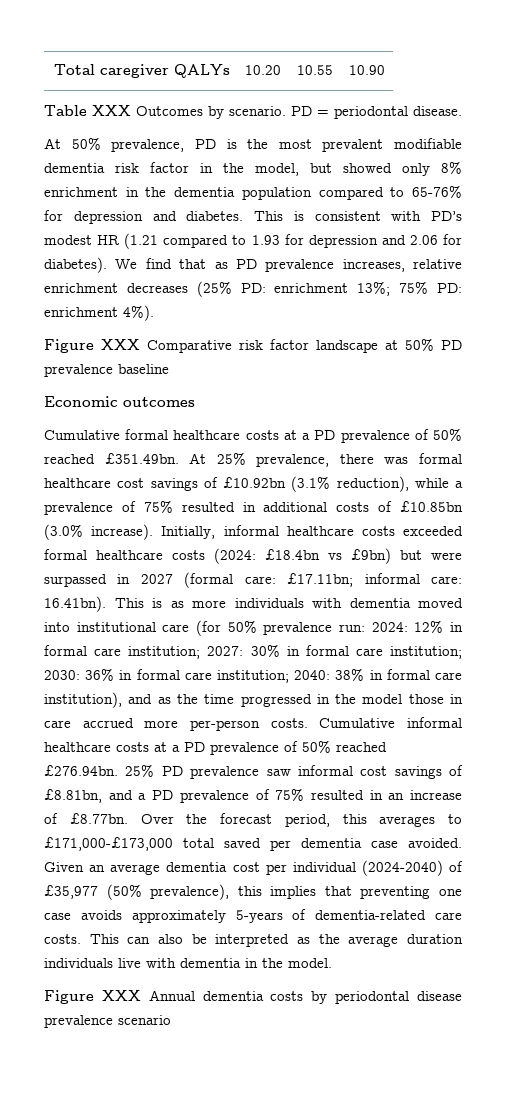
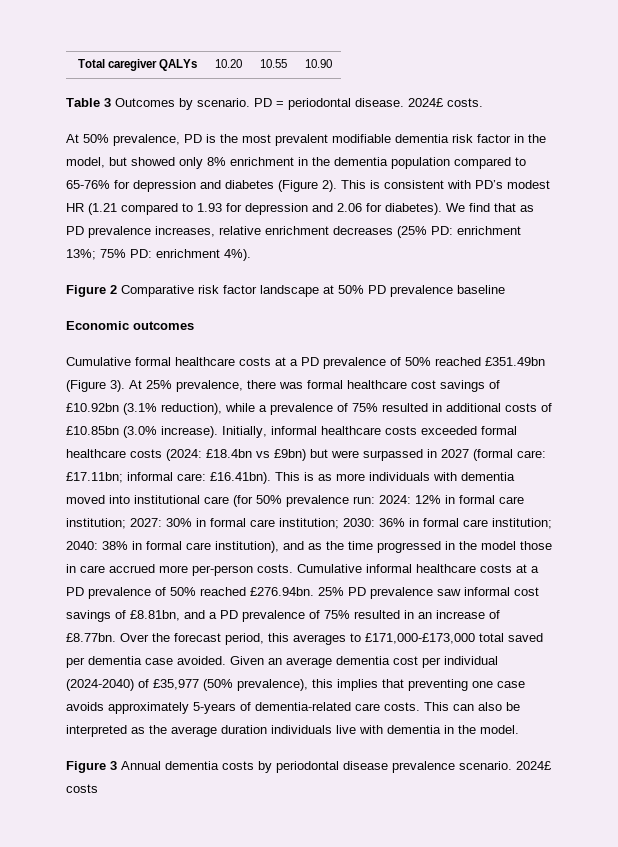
- Table XXX Outcomes by scenario.
+ Table 3 Outcomes by scenario.
+ 2024£ costs.
- At 50% prevalence, PD is the most prevalent modifiable dementia risk factor in the model, but showed only 8% enrichment in the dementia population compared to 65-76% for depression and diabetes.
+ At 50% prevalence, PD is the most prevalent modifiable dementia risk factor in the model, but showed only 8% enrichment in the dementia population compared to 65-76% for depression and diabetes (Figure 2).
- Figure XXX Comparative risk factor landscape at 50% PD prevalence baseline
+ Figure 2 Comparative risk factor landscape at 50% PD prevalence baseline
- Cumulative formal healthcare costs at a PD prevalence of 50% reached £351.49bn. At 25% prevalence, there was formal healthcare cost savings of £10.92bn (3.1% reduction), while a prevalence of 75% resulted in additional costs of £10.85bn (3.0% increase).
+ Cumulative formal healthcare costs at a PD prevalence of 50% reached £351.49bn (Figure 3). At 25% prevalence, there was formal healthcare cost savings of £10.92bn (3.1% reduction), while a prevalence of 75% resulted in additional costs of £10.85bn (3.0% increase).
- 16.41bn). This is as more individuals with dementia moved into institutional care (for 50% prevalence run:
+ £16.41bn). This is as more individuals with dementia moved into institutional care (for 50% prevalence run:
- Figure XXX Annual dementia costs by periodontal disease prevalence scenario
+ Figure 3 Annual dementia costs by periodontal disease prevalence scenario. 2024£ costs

